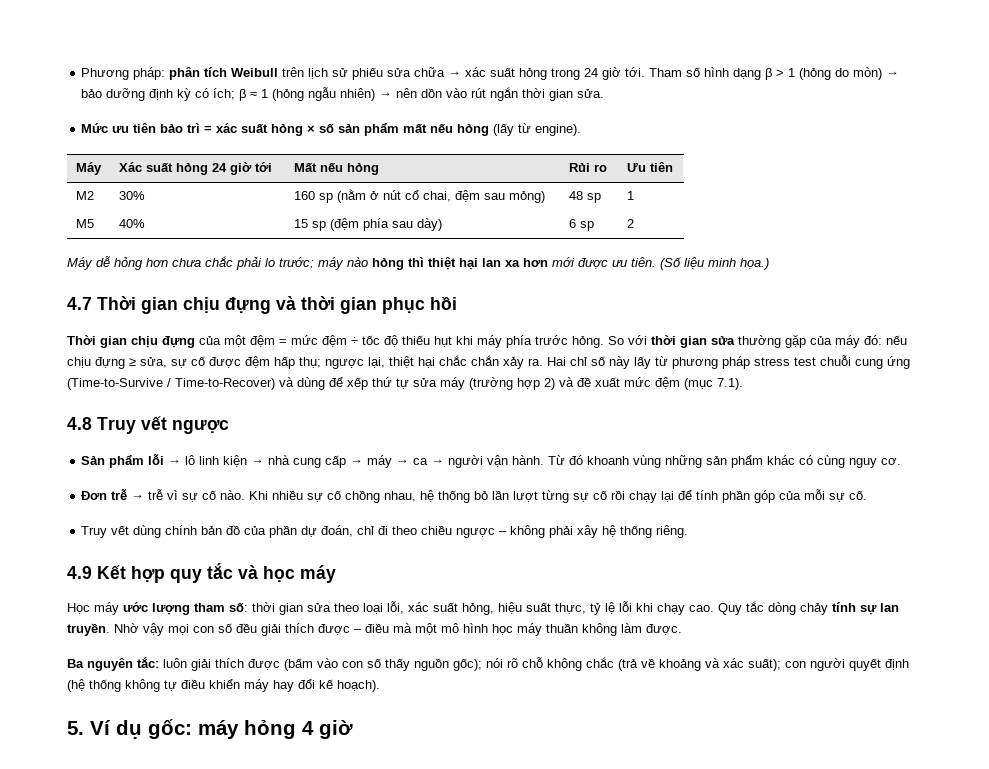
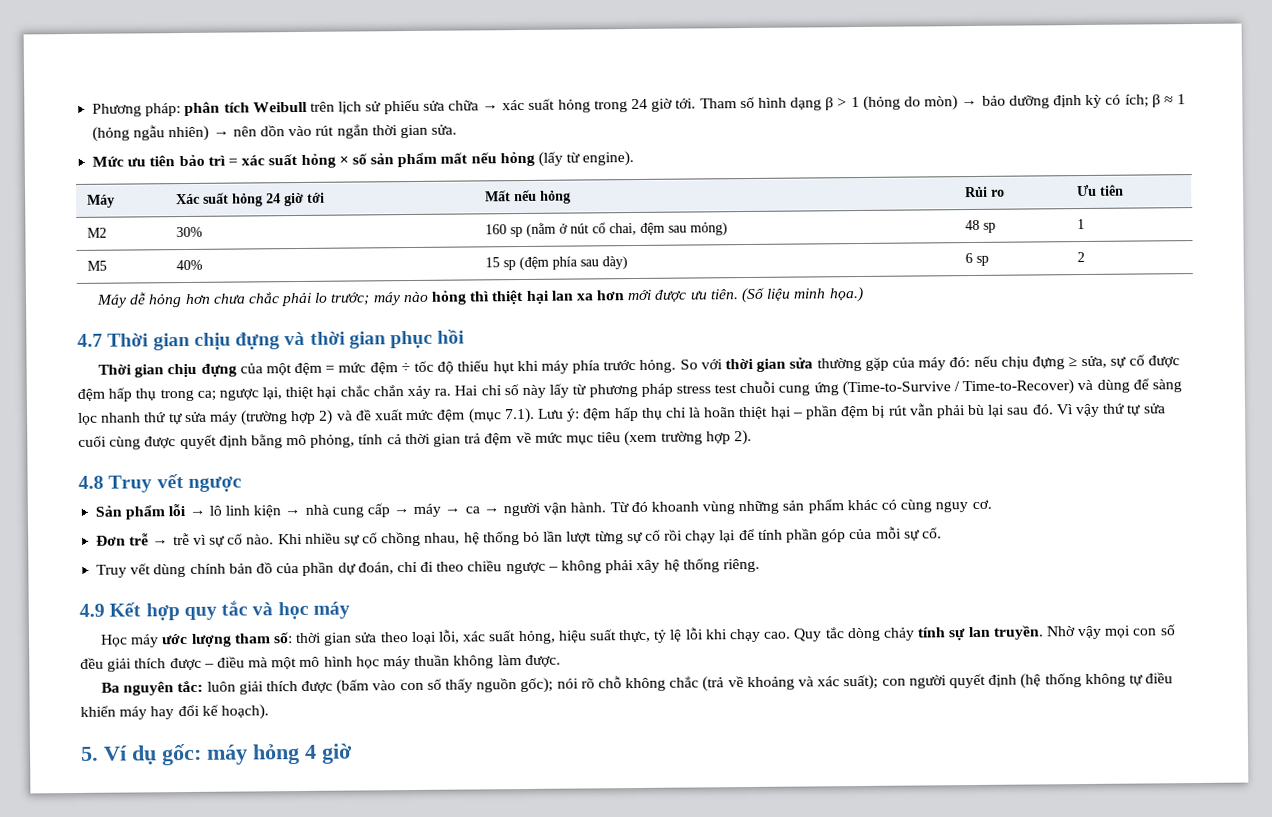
- So với thời gian sửa thường gặp của máy đó: nếu chịu đựng ≥ sửa, sự cố được đệm hấp thụ; ngược lại, thiệt hại chắc chắn xảy ra.
+ So với thời gian sửa thường gặp của máy đó: nếu chịu đựng ≥ sửa, sự cố được đệm hấp thụ trong ca; ngược lại, thiệt hại chắc chắn xảy ra.
- Hai chỉ số này lấy từ phương pháp stress test chuỗi cung ứng (Time-to-Survive / Time-to-Recover) và dùng để xếp thứ tự sửa máy (trường hợp 2) và đề xuất mức đệm (mục 7.1).
+ Hai chỉ số này lấy từ phương pháp stress test chuỗi cung ứng (Time-to-Survive / Time-to-Recover) và dùng để sàng lọc nhanh thứ tự sửa máy (trường hợp 2) và đề xuất mức đệm (mục 7.1). Lưu ý: đệm hấp thụ chỉ là hoãn thiệt hại – phần đệm bị rút vẫn phải bù lại sau đó. Vì vậy thứ tự sửa cuối cùng được quyết định bằng mô phỏng, tính cả thời gian trả đệm về mức mục tiêu (xem trường hợp 2).

